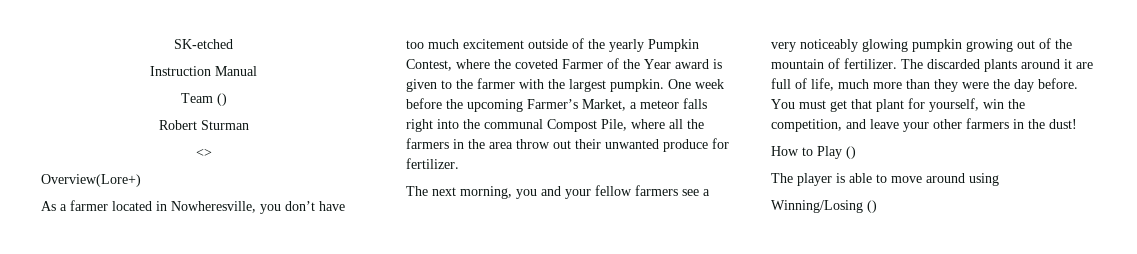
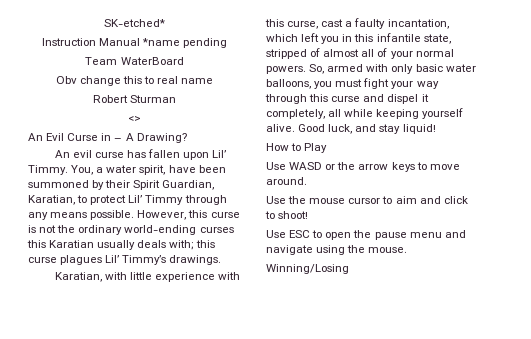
- SK-etched
+ SK-etched*
- Instruction Manual
+ Instruction Manual *name pending
- Team ()
+ Team WaterBoard
+ Obv change this to real name
  Robert Sturman
  <>
- Overview(Lore+)
- As a farmer located in Nowheresville, you don’t have too much excitement outside of the yearly Pumpkin Contest, where the coveted Farmer of the Year award is given to the farmer with the largest pumpkin. One week before the upcoming Farmer’s Market, a meteor falls right into the communal Compost Pile, where all the farmers in the area throw out their unwanted produce for fertilizer.
- The next morning, you and your fellow farmers see a very noticeably glowing pumpkin growing out of the mountain of fertilizer. The discarded plants around it are full of life, much more than they were the day before. You must get that plant for yourself, win the competition, and leave your other farmers in the dust!
- How to Play ()
- The player is able to move around using
+ An Evil Curse in – A Drawing?
+ An evil curse has fallen upon Lil’ Timmy. You, a water spirit, have been summoned by their Spirit Guardian, Karatian, to protect Lil’ Timmy through any means possible. However, this curse is not the ordinary world-ending curses this Karatian usually deals with; this curse plagues Lil’ Timmy’s drawings.
+ Karatian, with little experience with this curse, cast a faulty incantation, which left you in this infantile state, stripped of almost all of your normal powers. So, armed with only basic water balloons, you must fight your way through this curse and dispel it completely, all while keeping yourself alive. Good luck, and stay liquid!
+ How to Play
+ Use WASD or the arrow keys to move around.
+ Use the mouse cursor to aim and click to shoot!
+ Use ESC to open the pause menu and navigate using the mouse.
- Winning/Losing ()
+ Winning/Losing

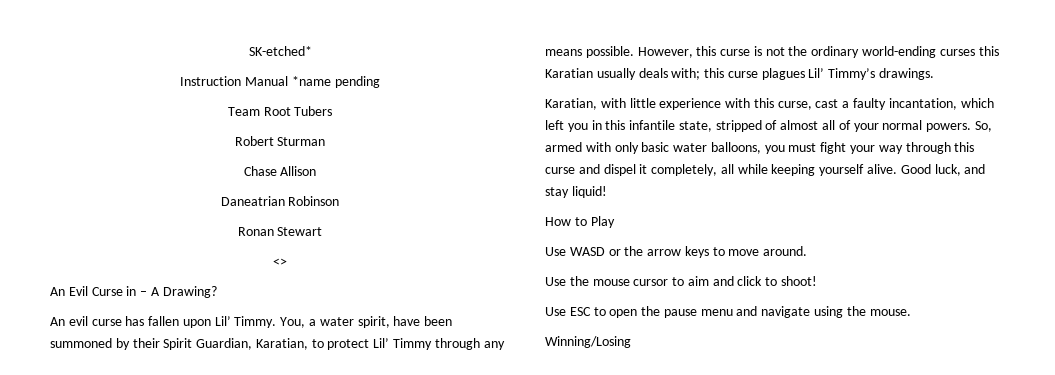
- Team WaterBoard
- Obv change this to real name
+ Team Root Tubers
  Robert Sturman
+ Chase Allison
+ Daneatrian Robinson
+ Ronan Stewart

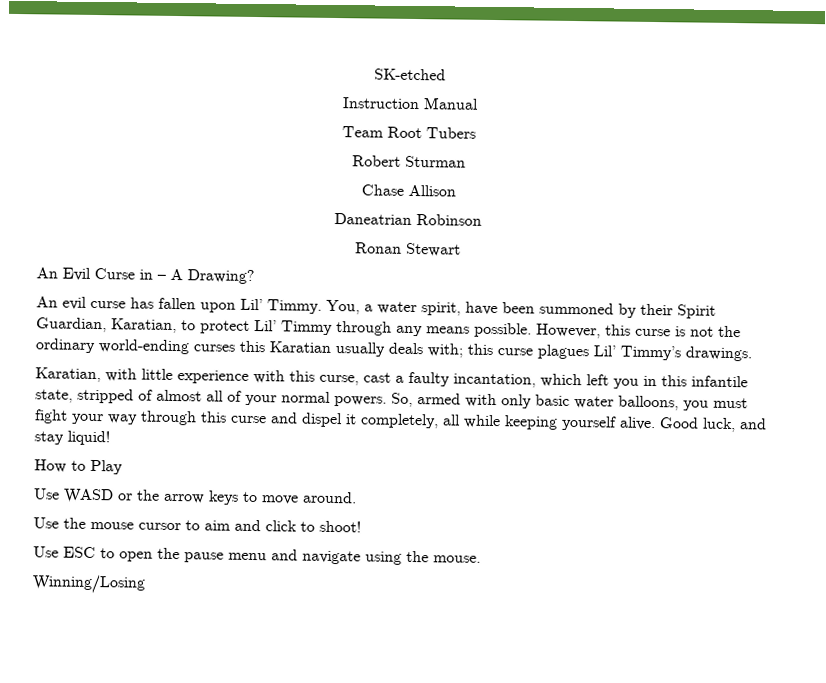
- SK-etched*
+ SK-etched
- Instruction Manual *name pending
+ Instruction Manual
- <>

